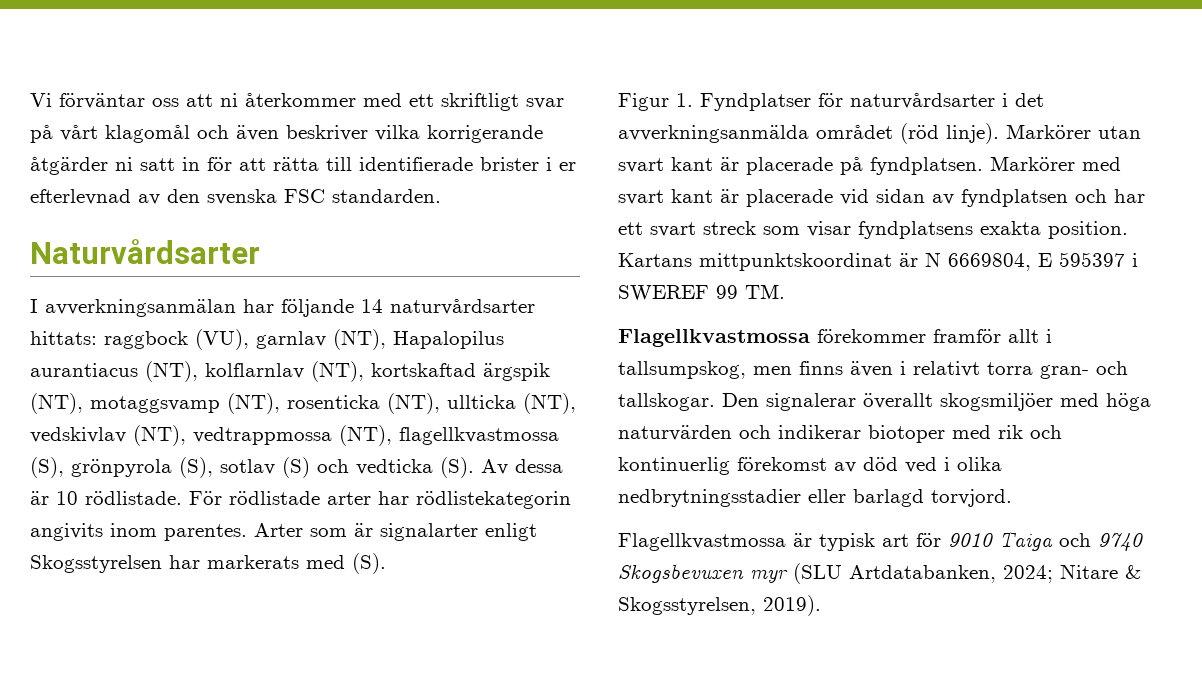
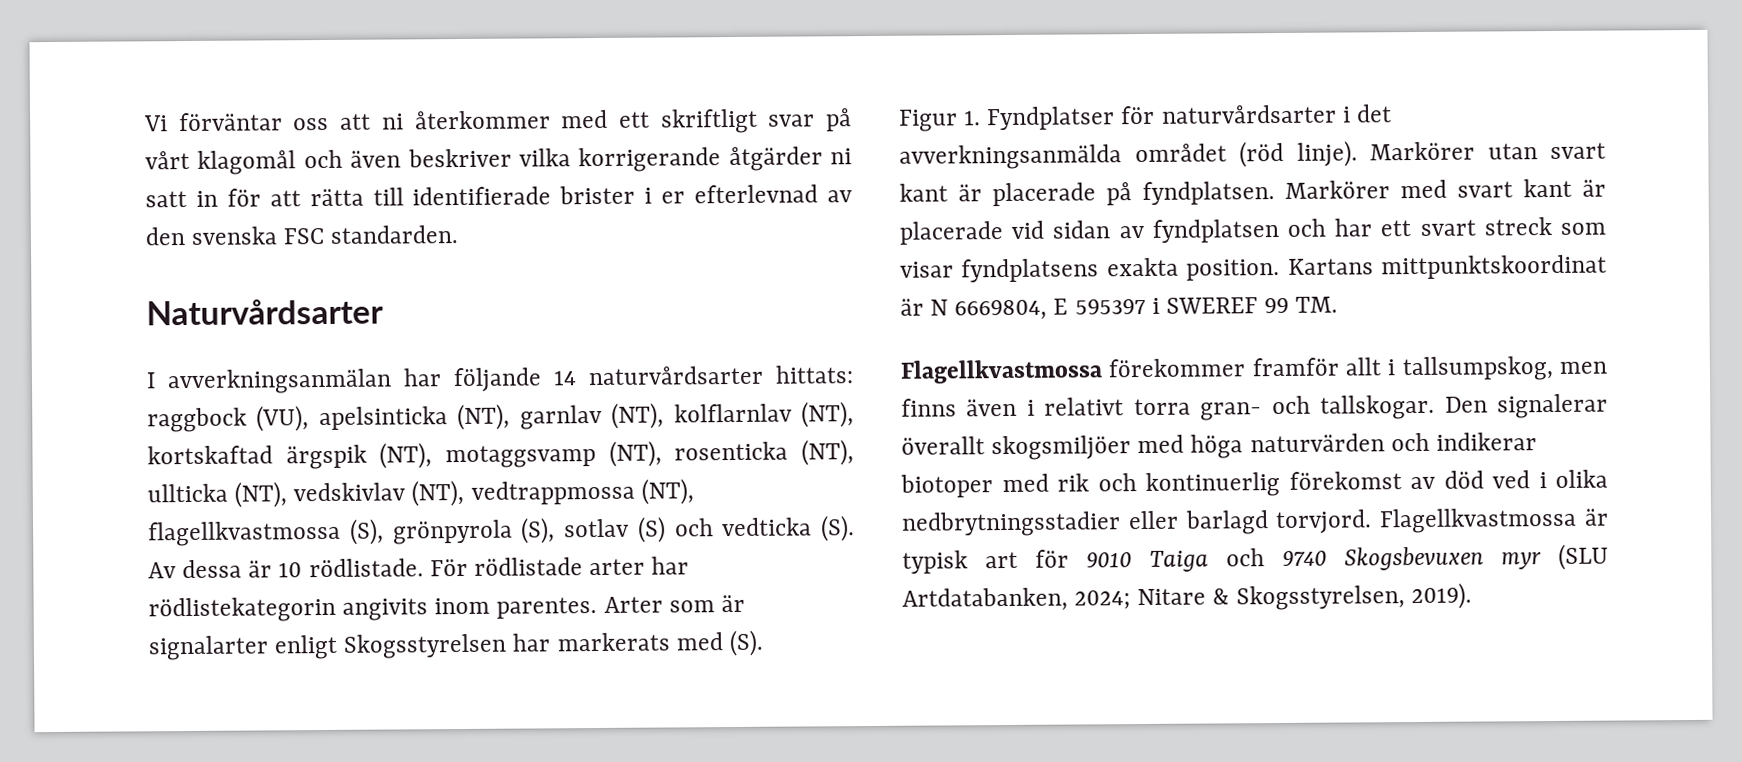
- I avverkningsanmälan har följande 14 naturvårdsarter hittats: raggbock (VU), garnlav (NT), Hapalopilus aurantiacus (NT), kolflarnlav (NT), kortskaftad ärgspik (NT), motaggsvamp (NT), rosenticka (NT), ullticka (NT), vedskivlav (NT), vedtrappmossa (NT), flagellkvastmossa (S), grönpyrola (S), sotlav (S) och vedticka (S). Av dessa är 10 rödlistade.
+ I avverkningsanmälan har följande 14 naturvårdsarter hittats: raggbock (VU), apelsinticka (NT), garnlav (NT), kolflarnlav (NT), kortskaftad ärgspik (NT), motaggsvamp (NT), rosenticka (NT), ullticka (NT), vedskivlav (NT), vedtrappmossa (NT), flagellkvastmossa (S), grönpyrola (S), sotlav (S) och vedticka (S). Av dessa är 10 rödlistade.
- Den signalerar överallt skogsmiljöer med höga naturvärden och indikerar biotoper med rik och kontinuerlig förekomst av död ved i olika nedbrytningsstadier eller barlagd torvjord.
- Flagellkvastmossa är typisk art för 9010 Taiga och 9740 Skogsbevuxen myr (SLU Artdatabanken, 2024; Nitare & Skogsstyrelsen, 2019).
+ Den signalerar överallt skogsmiljöer med höga naturvärden och indikerar biotoper med rik och kontinuerlig förekomst av död ved i olika nedbrytningsstadier eller barlagd torvjord. Flagellkvastmossa är typisk art för 9010 Taiga och 9740 Skogsbevuxen myr (SLU Artdatabanken, 2024; Nitare & Skogsstyrelsen, 2019).

